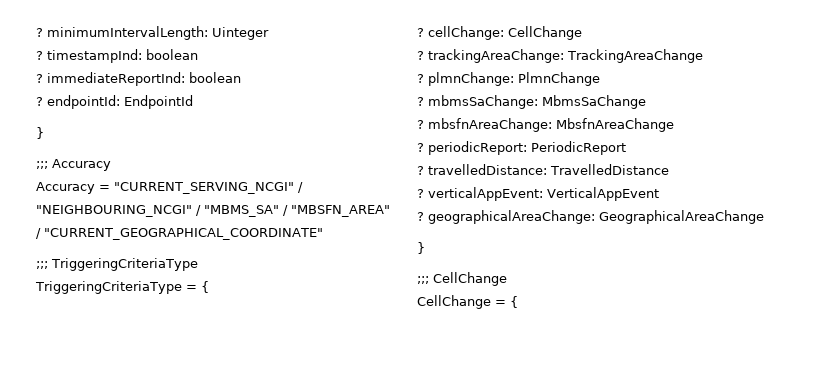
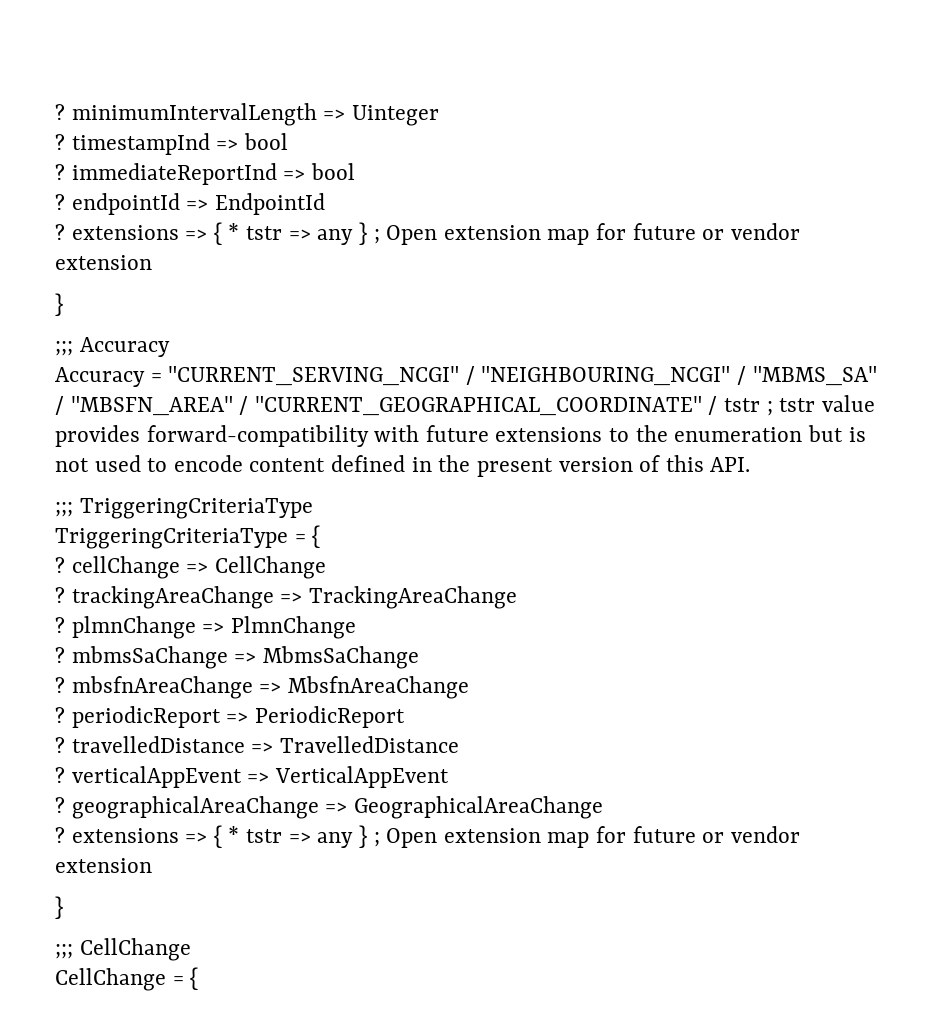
- ? minimumIntervalLength: Uinteger
+ ? minimumIntervalLength => Uinteger
- ? timestampInd: boolean
- ? immediateReportInd: boolean
- ? endpointId: EndpointId
+ ? timestampInd => bool
+ ? immediateReportInd => bool
+ ? endpointId => EndpointId
+ ? extensions => { * tstr => any } ; Open extension map for future or vendor extension
- Accuracy = "CURRENT_SERVING_NCGI" / "NEIGHBOURING_NCGI" / "MBMS_SA" / "MBSFN_AREA" / "CURRENT_GEOGRAPHICAL_COORDINATE"
+ Accuracy = "CURRENT_SERVING_NCGI" / "NEIGHBOURING_NCGI" / "MBMS_SA" / "MBSFN_AREA" / "CURRENT_GEOGRAPHICAL_COORDINATE" / tstr ; tstr value provides forward-compatibility with future extensions to the enumeration but is not used to encode content defined in the present version of this API.
- ? cellChange: CellChange
+ ? cellChange => CellChange
- ? trackingAreaChange: TrackingAreaChange
+ ? trackingAreaChange => TrackingAreaChange
- ? plmnChange: PlmnChange
+ ? plmnChange => PlmnChange
- ? mbmsSaChange: MbmsSaChange
+ ? mbmsSaChange => MbmsSaChange
- ? mbsfnAreaChange: MbsfnAreaChange
+ ? mbsfnAreaChange => MbsfnAreaChange
- ? periodicReport: PeriodicReport
+ ? periodicReport => PeriodicReport
- ? travelledDistance: TravelledDistance
+ ? travelledDistance => TravelledDistance
- ? verticalAppEvent: VerticalAppEvent
+ ? verticalAppEvent => VerticalAppEvent
- ? geographicalAreaChange: GeographicalAreaChange
+ ? geographicalAreaChange => GeographicalAreaChange
+ ? extensions => { * tstr => any } ; Open extension map for future or vendor extension

